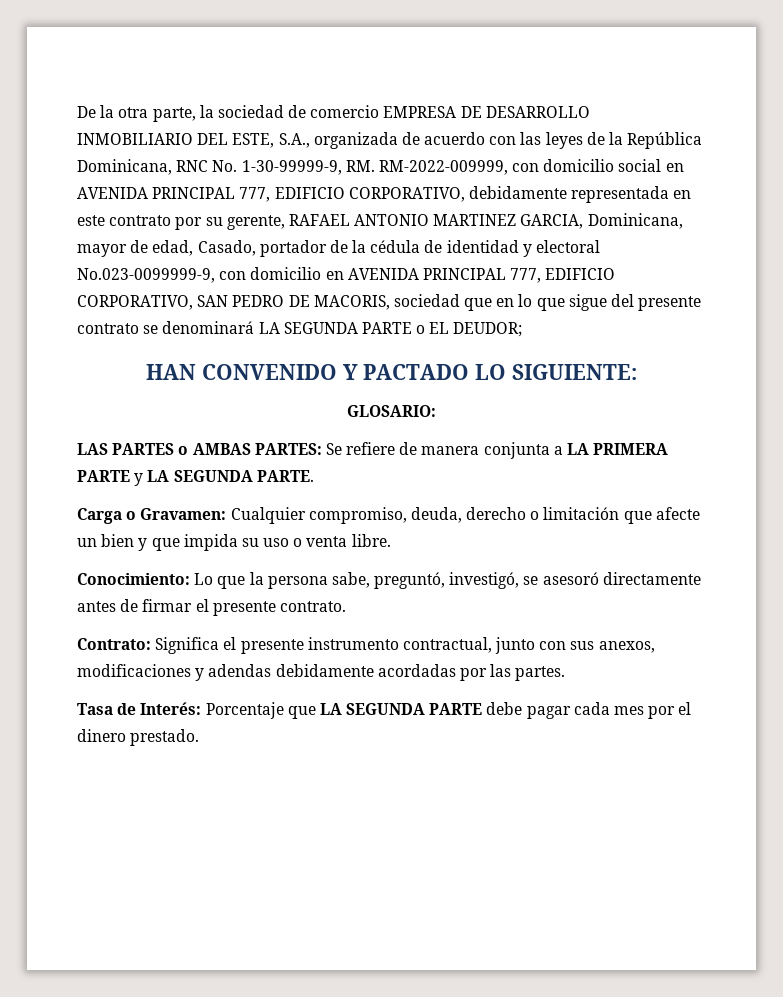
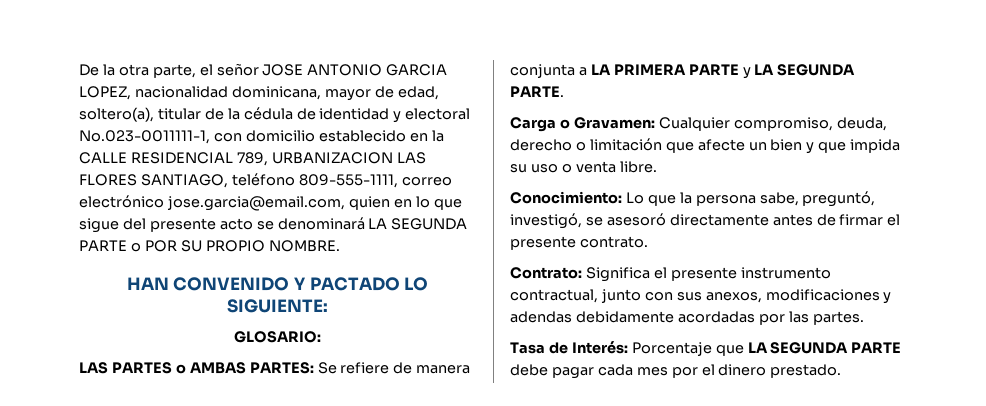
- De la otra parte, la sociedad de comercio EMPRESA DE DESARROLLO INMOBILIARIO DEL ESTE, S.A., organizada de acuerdo con las leyes de la República Dominicana, RNC No. 1-30-99999-9, RM. RM-2022-009999, con domicilio social en AVENIDA PRINCIPAL 777, EDIFICIO CORPORATIVO, debidamente representada en este contrato por su gerente, RAFAEL ANTONIO MARTINEZ GARCIA, Dominicana, mayor de edad, Casado, portador de la cédula de identidad y electoral No.023-0099999-9, con domicilio en AVENIDA PRINCIPAL 777, EDIFICIO CORPORATIVO, SAN PEDRO DE MACORIS, sociedad que en lo que sigue del presente contrato se denominará LA SEGUNDA PARTE o EL DEUDOR;
+ De la otra parte, el señor JOSE ANTONIO GARCIA LOPEZ, nacionalidad dominicana, mayor de edad, soltero(a), titular de la cédula de identidad y electoral No.023-0011111-1, con domicilio establecido en la CALLE RESIDENCIAL 789, URBANIZACION LAS FLORES SANTIAGO, teléfono 809-555-1111, correo electrónico jose.garcia@email.com, quien en lo que sigue del presente acto se denominará LA SEGUNDA PARTE o POR SU PROPIO NOMBRE.

